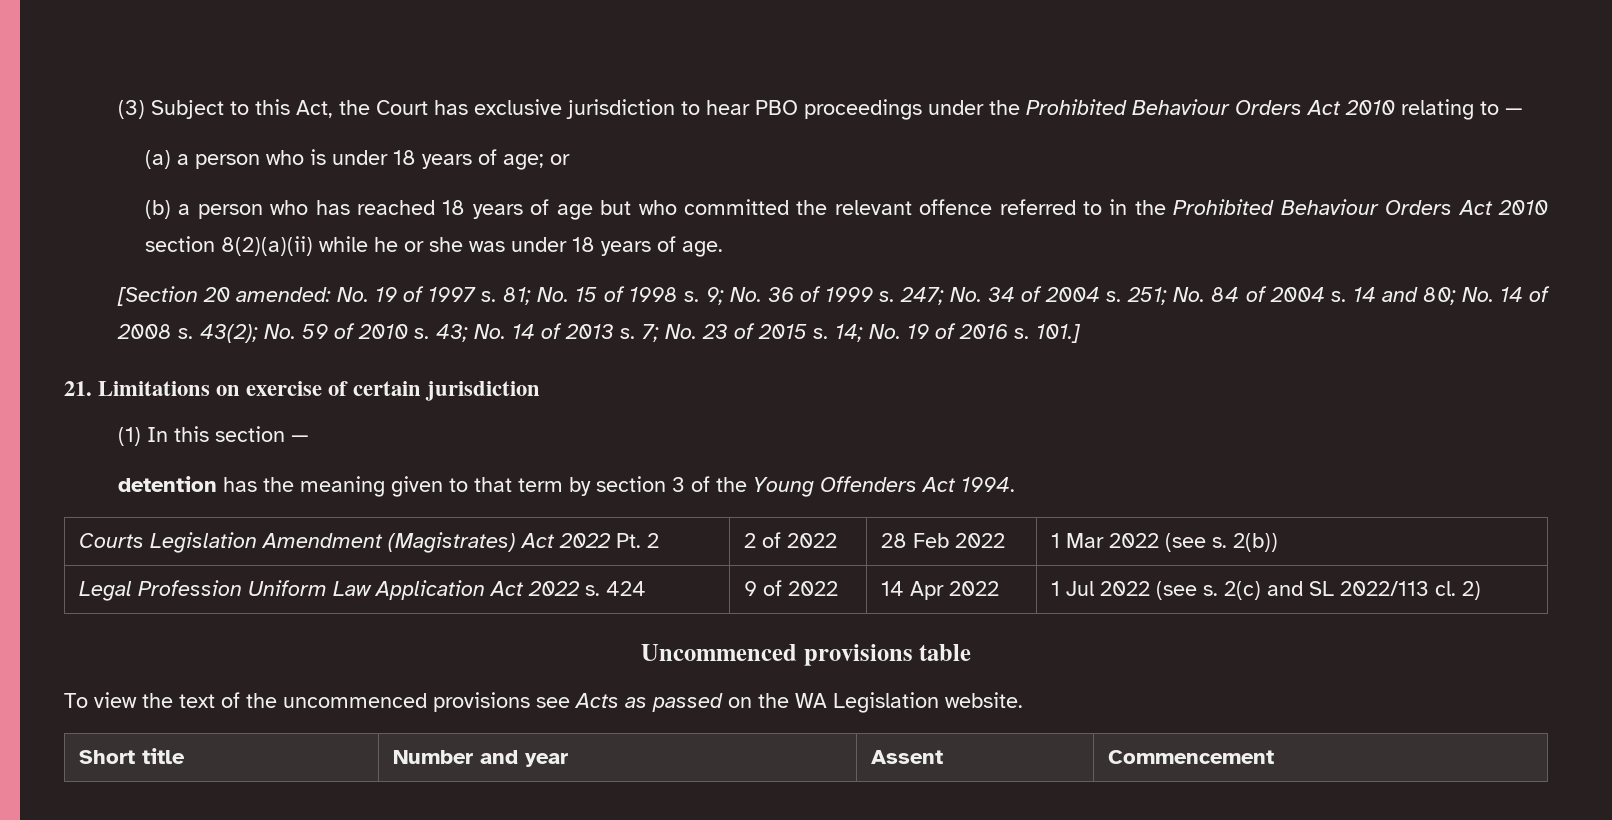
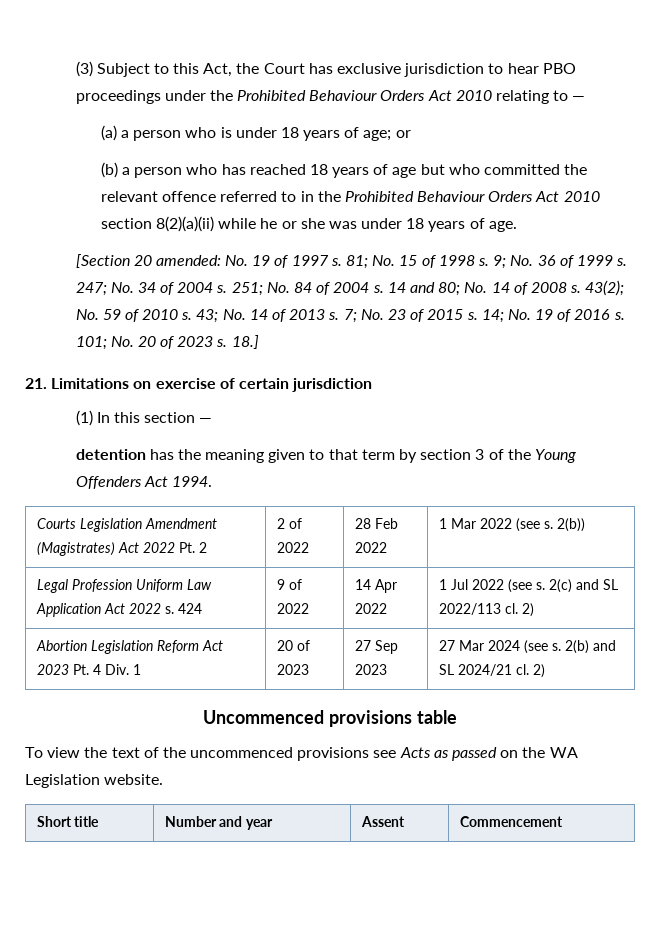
- 101.]
+ 101; No. 20 of 2023 s. 18.]
+ Abortion Legislation Reform Act 2023 Pt. 4 Div. 1 | 20 of 2023 | 27 Sep 2023 | 27 Mar 2024 (see s. 2(b) and SL 2024/21 cl. 2)

